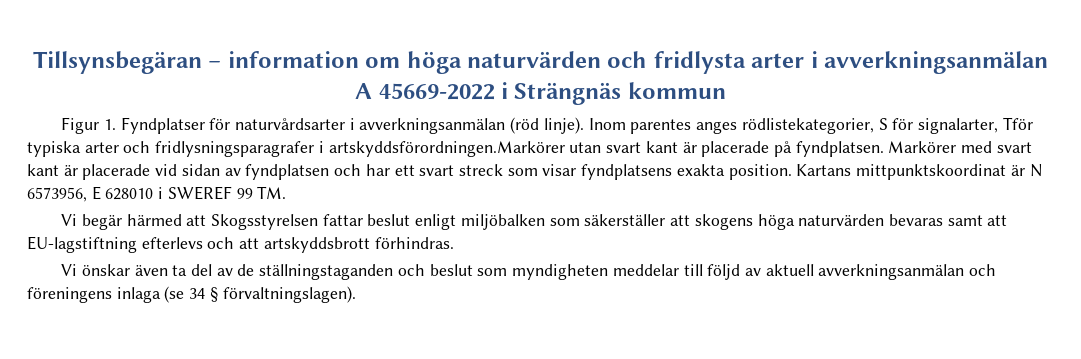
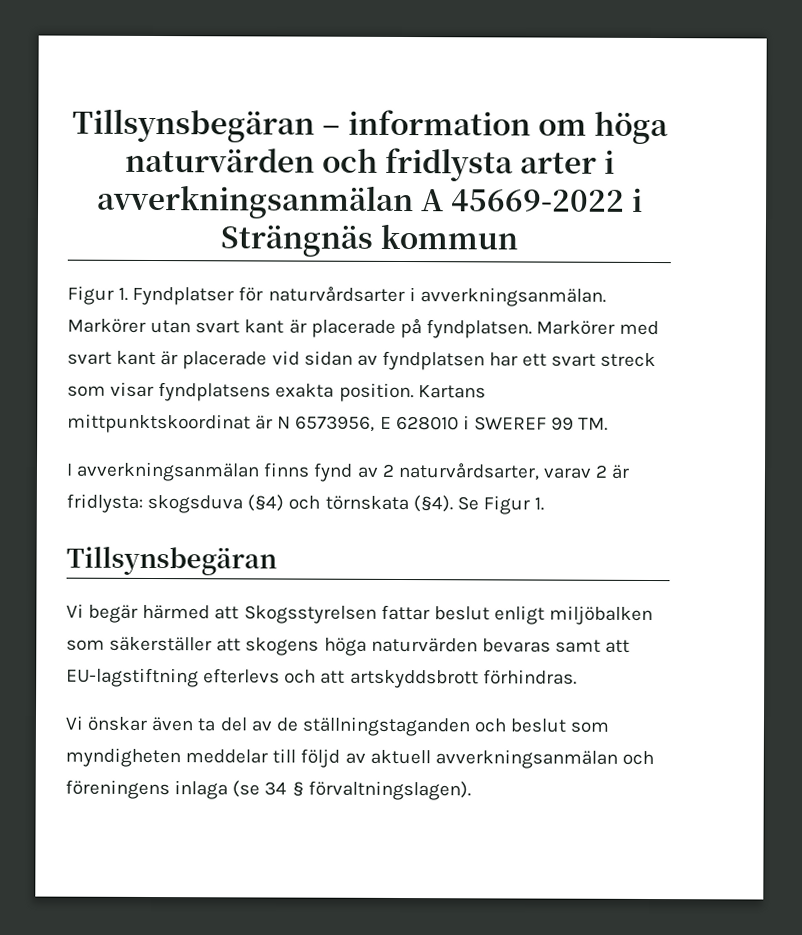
- Figur 1. Fyndplatser för naturvårdsarter i avverkningsanmälan (röd linje). Inom parentes anges rödlistekategorier, S för signalarter, Tför typiska arter och fridlysningsparagrafer i artskyddsförordningen.Markörer utan svart kant är placerade på fyndplatsen.
+ Figur 1. Fyndplatser för naturvårdsarter i avverkningsanmälan. Markörer utan svart kant är placerade på fyndplatsen.
- Markörer med svart kant är placerade vid sidan av fyndplatsen och har ett svart streck som visar fyndplatsens exakta position.
+ Markörer med svart kant är placerade vid sidan av fyndplatsen har ett svart streck som visar fyndplatsens exakta position.
+ I avverkningsanmälan finns fynd av 2 naturvårdsarter, varav 2 är fridlysta: skogsduva (§4) och törnskata (§4). Se Figur 1.
+ Tillsynsbegäran

